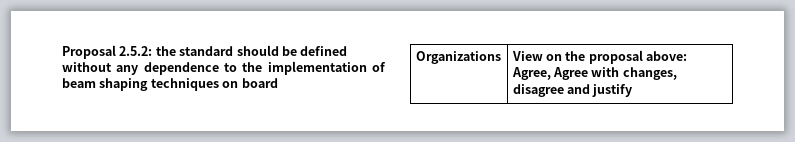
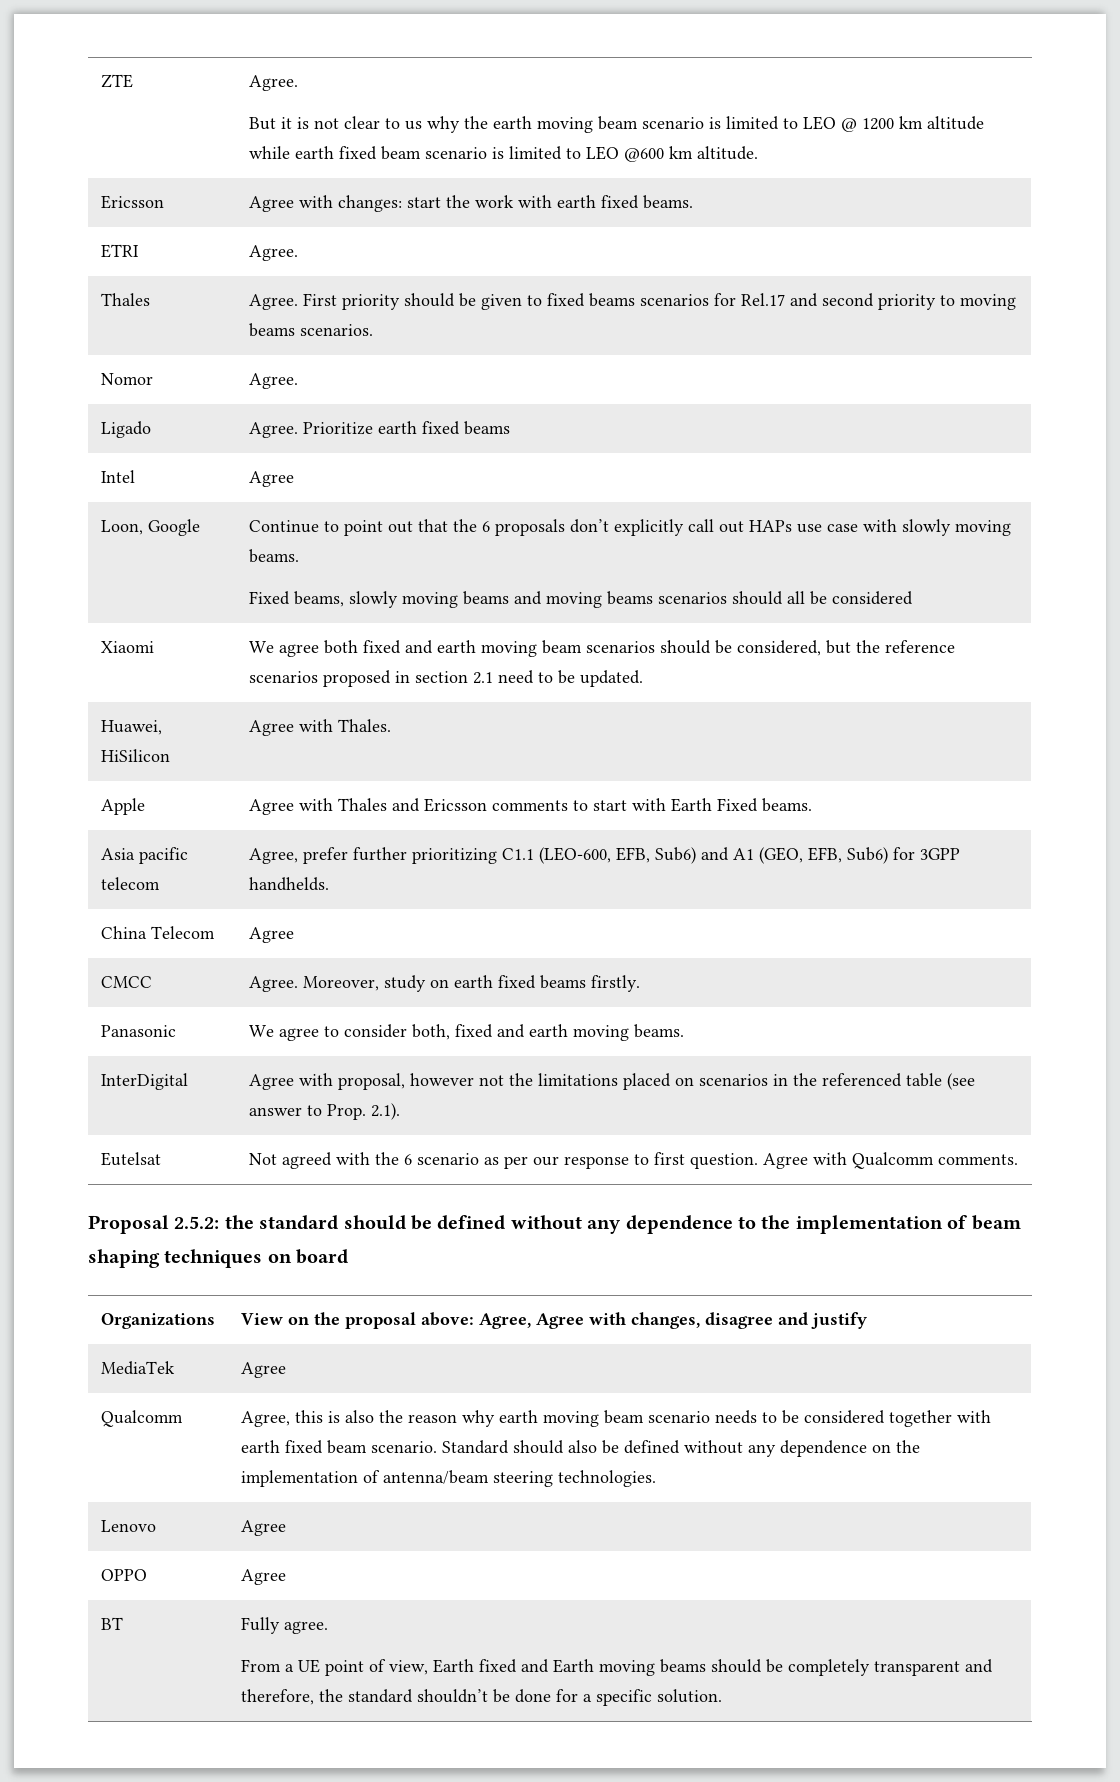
+ ZTE | Agree.
+ But it is not clear to us why the earth moving beam scenario is limited to LEO @ 1200 km altitude while earth fixed beam scenario is limited to LEO @600 km altitude.
+ Ericsson | Agree with changes: start the work with earth fixed beams.
+ ETRI | Agree.
+ Thales | Agree. First priority should be given to fixed beams scenarios for Rel.17 and second priority to moving beams scenarios.
+ Nomor | Agree.
+ Ligado | Agree. Prioritize earth fixed beams
+ Intel | Agree
+ Loon, Google | Continue to point out that the 6 proposals don’t explicitly call out HAPs use case with slowly moving beams.
+ Fixed beams, slowly moving beams and moving beams scenarios should all be considered
+ Xiaomi | We agree both fixed and earth moving beam scenarios should be considered, but the reference scenarios proposed in section 2.1 need to be updated.
+ Huawei, HiSilicon | Agree with Thales.
+ Apple | Agree with Thales and Ericsson comments to start with Earth Fixed beams.
+ Asia pacific telecom | Agree, prefer further prioritizing C1.1 (LEO-600, EFB, Sub6) and A1 (GEO, EFB, Sub6) for 3GPP handhelds.
+ China Telecom | Agree
+ CMCC | Agree. Moreover, study on earth fixed beams firstly.
+ Panasonic | We agree to consider both, fixed and earth moving beams.
+ InterDigital | Agree with proposal, however not the limitations placed on scenarios in the referenced table (see answer to Prop. 2.1).
+ Eutelsat | Not agreed with the 6 scenario as per our response to first question. Agree with Qualcomm comments.
+ MediaTek | Agree
+ Qualcomm | Agree, this is also the reason why earth moving beam scenario needs to be considered together with earth fixed beam scenario. Standard should also be defined without any dependence on the implementation of antenna/beam steering technologies.
+ Lenovo | Agree
+ OPPO | Agree
+ BT | Fully agree.
+ From a UE point of view, Earth fixed and Earth moving beams should be completely transparent and therefore, the standard shouldn’t be done for a specific solution.

